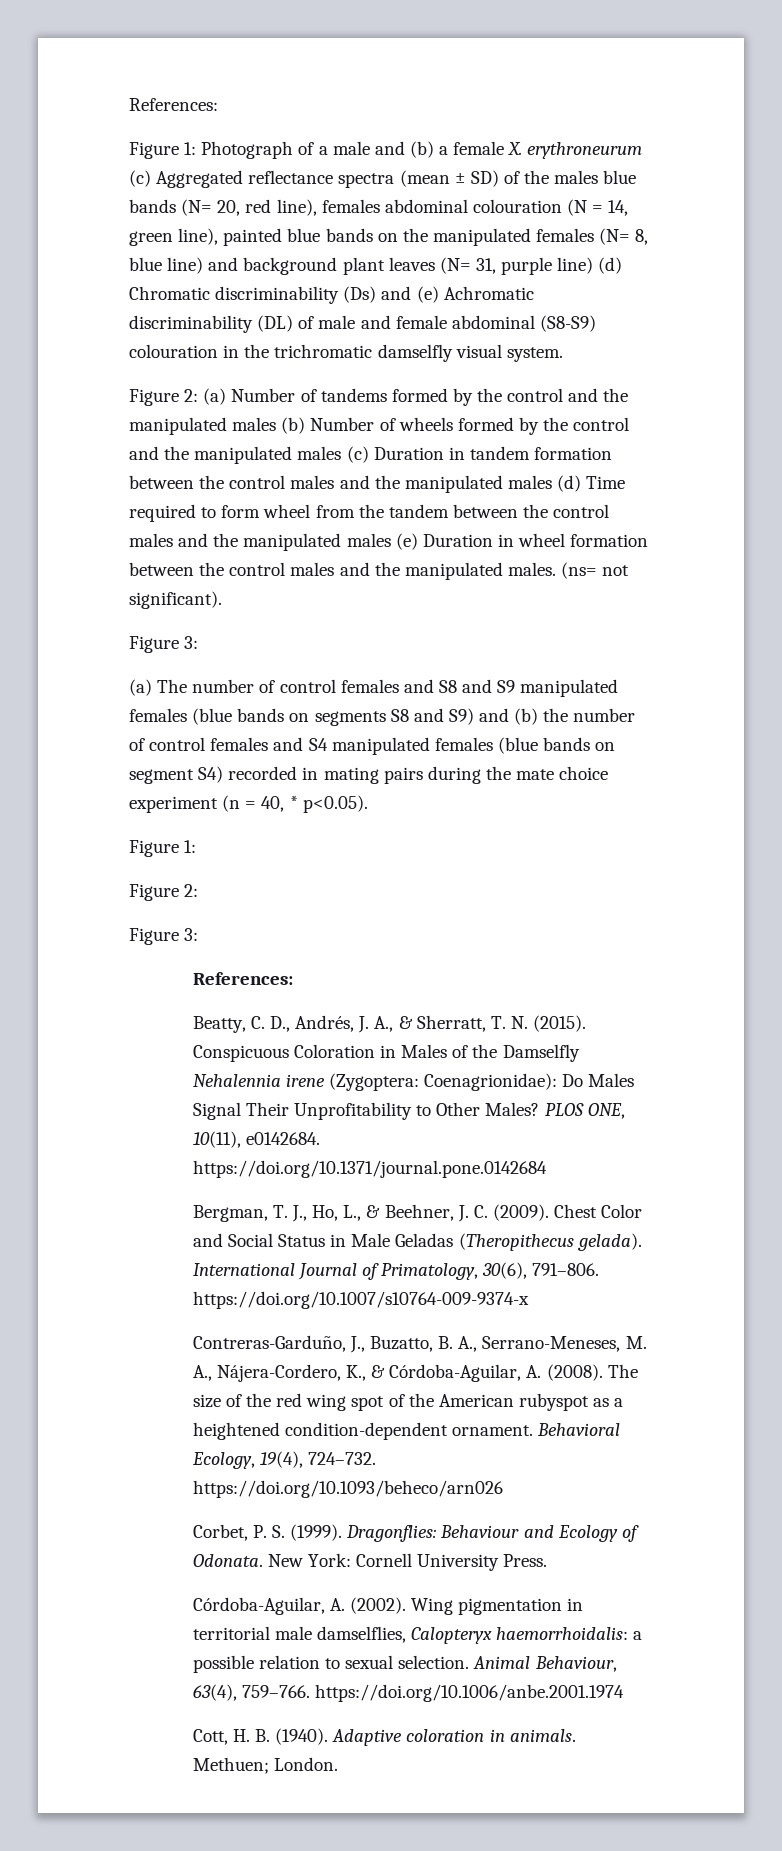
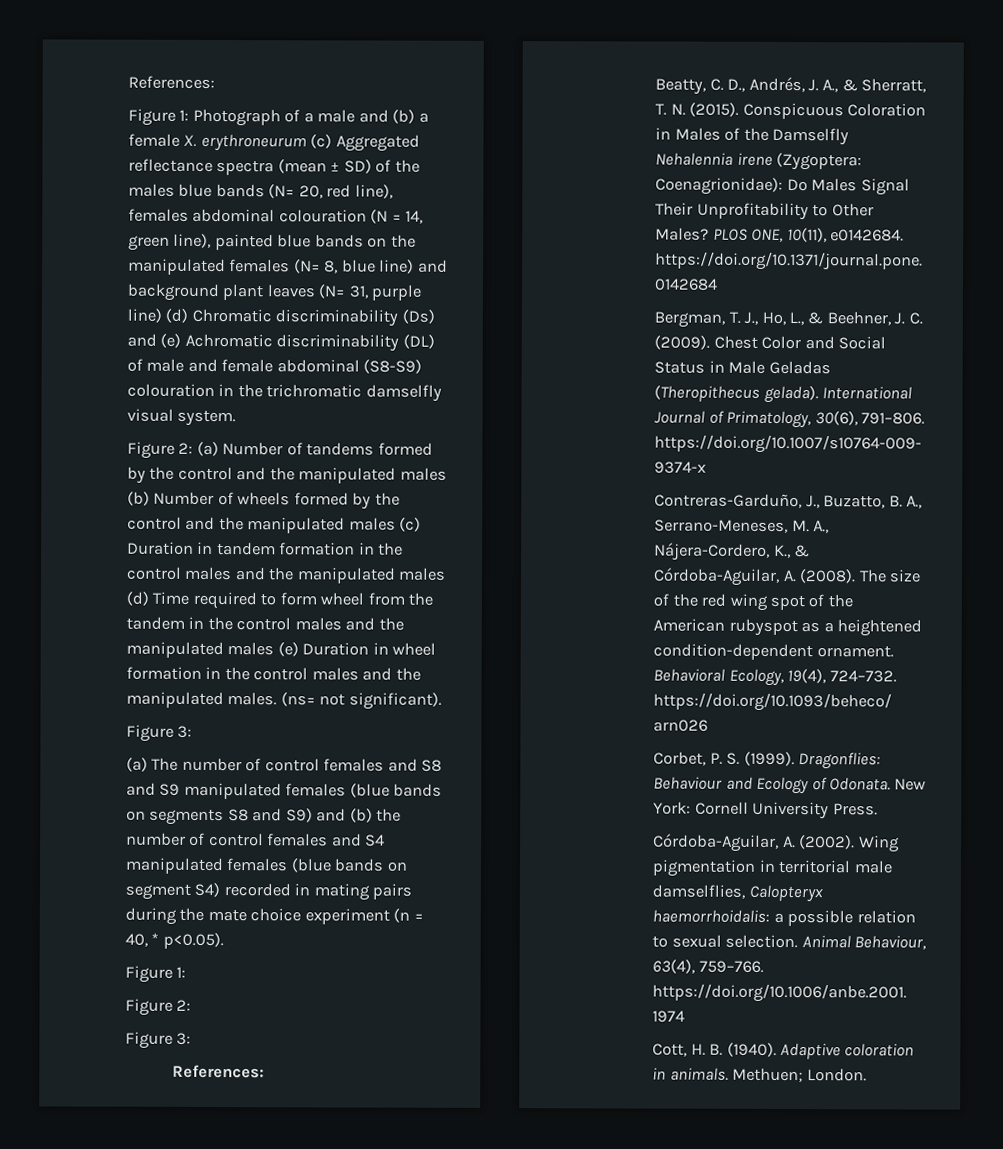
- (a) Number of tandems formed by the control and the manipulated males (b) Number of wheels formed by the control and the manipulated males (c) Duration in tandem formation between the control males and the manipulated males (d) Time required to form wheel from the tandem between the control males and the manipulated males (e) Duration in wheel formation between the control males and the manipulated males.
+ (a) Number of tandems formed by the control and the manipulated males (b) Number of wheels formed by the control and the manipulated males (c) Duration in tandem formation in the control males and the manipulated males (d) Time required to form wheel from the tandem in the control males and the manipulated males (e) Duration in wheel formation in the control males and the manipulated males.

